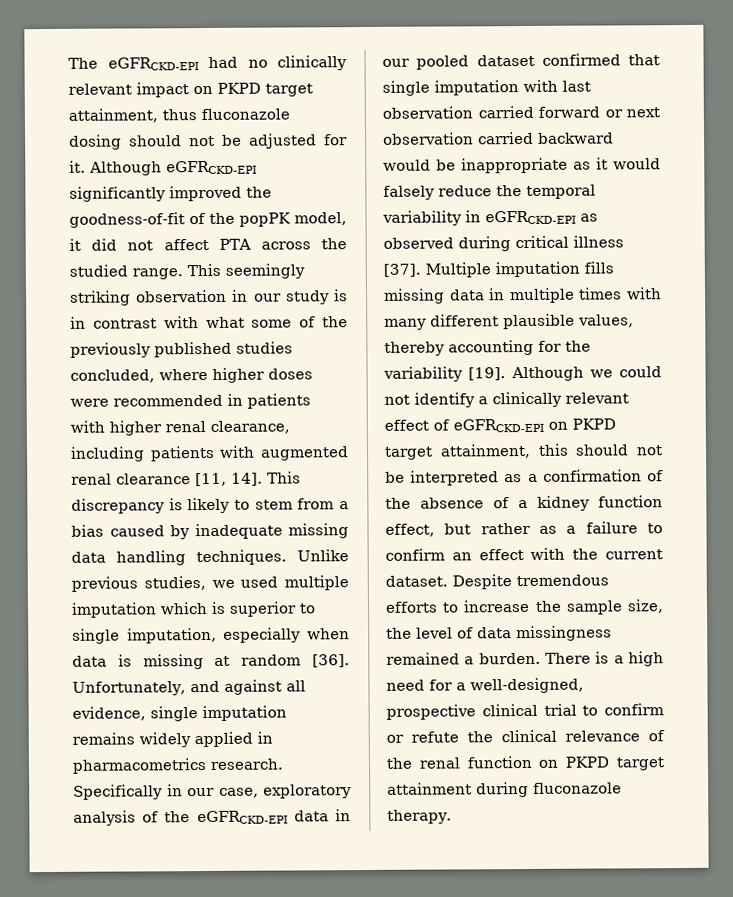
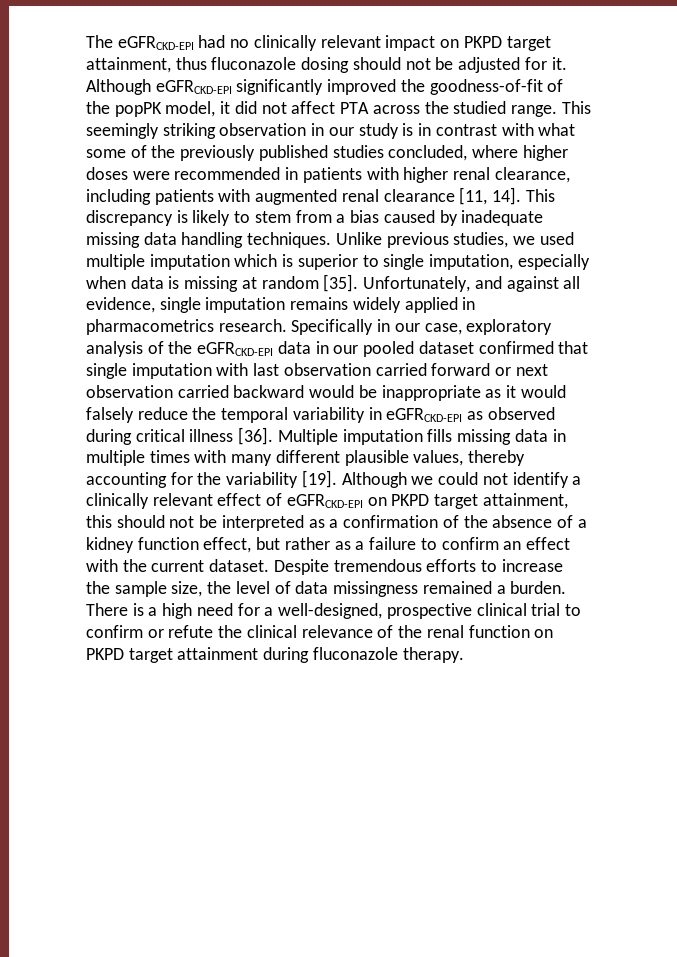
- Unlike previous studies, we used multiple imputation which is superior to single imputation, especially when data is missing at random [36].
+ Unlike previous studies, we used multiple imputation which is superior to single imputation, especially when data is missing at random [35].
- Specifically in our case, exploratory analysis of the eGFRCKD-EPI data in our pooled dataset confirmed that single imputation with last observation carried forward or next observation carried backward would be inappropriate as it would falsely reduce the temporal variability in eGFRCKD-EPI as observed during critical illness [37].
+ Specifically in our case, exploratory analysis of the eGFRCKD-EPI data in our pooled dataset confirmed that single imputation with last observation carried forward or next observation carried backward would be inappropriate as it would falsely reduce the temporal variability in eGFRCKD-EPI as observed during critical illness [36].

